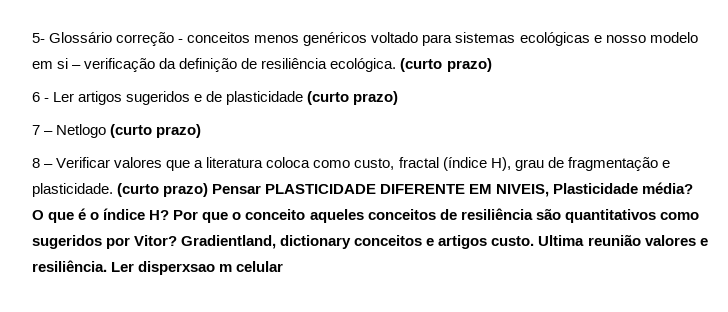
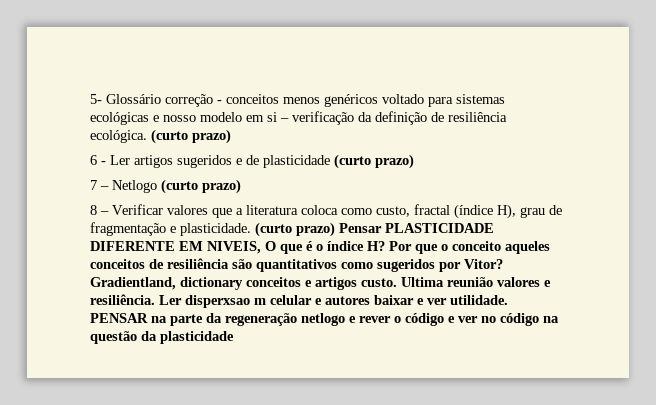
- (curto prazo) Pensar PLASTICIDADE DIFERENTE EM NIVEIS, Plasticidade média? O que é o índice H?
+ (curto prazo) Pensar PLASTICIDADE DIFERENTE EM NIVEIS, O que é o índice H?
- Ler disperxsao m celular
+ Ler disperxsao m celular e autores baixar e ver utilidade. PENSAR na parte da regeneração netlogo e rever o código e ver no código na questão da plasticidade

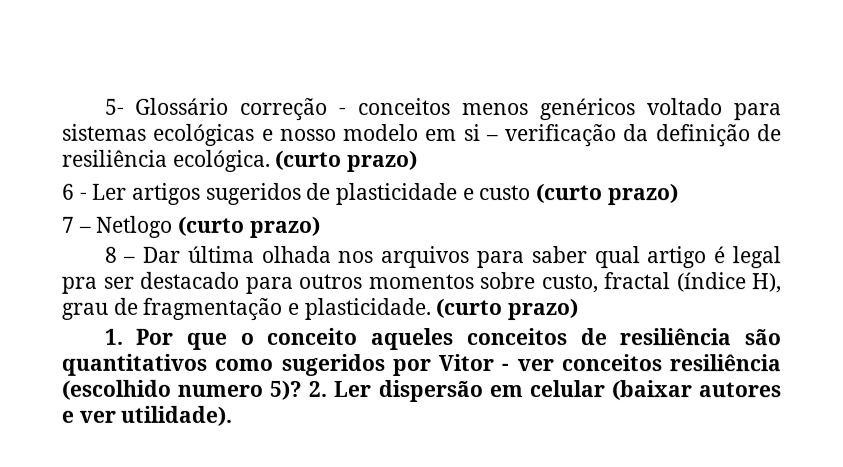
- 6 - Ler artigos sugeridos e de plasticidade (curto prazo)
+ 6 - Ler artigos sugeridos de plasticidade e custo (curto prazo)
- 8 – Verificar valores que a literatura coloca como custo, fractal (índice H), grau de fragmentação e plasticidade. (curto prazo) Pensar PLASTICIDADE DIFERENTE EM NIVEIS, O que é o índice H? Por que o conceito aqueles conceitos de resiliência são quantitativos como sugeridos por Vitor? Gradientland, dictionary conceitos e artigos custo. Ultima reunião valores e resiliência. Ler disperxsao m celular e autores baixar e ver utilidade. PENSAR na parte da regeneração netlogo e rever o código e ver no código na questão da plasticidade
+ 8 – Dar última olhada nos arquivos para saber qual artigo é legal pra ser destacado para outros momentos sobre custo, fractal (índice H), grau de fragmentação e plasticidade. (curto prazo)
+ 1. Por que o conceito aqueles conceitos de resiliência são quantitativos como sugeridos por Vitor - ver conceitos resiliência (escolhido numero 5)? 2. Ler dispersão em celular (baixar autores e ver utilidade).

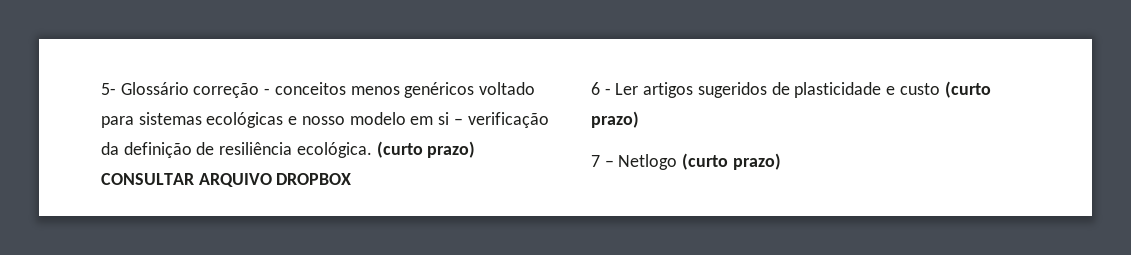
- 5- Glossário correção - conceitos menos genéricos voltado para sistemas ecológicas e nosso modelo em si – verificação da definição de resiliência ecológica. (curto prazo)
+ 5- Glossário correção - conceitos menos genéricos voltado para sistemas ecológicas e nosso modelo em si – verificação da definição de resiliência ecológica. (curto prazo) CONSULTAR ARQUIVO DROPBOX
- 8 – Dar última olhada nos arquivos para saber qual artigo é legal pra ser destacado para outros momentos sobre custo, fractal (índice H), grau de fragmentação e plasticidade. (curto prazo)
- 1. Por que o conceito aqueles conceitos de resiliência são quantitativos como sugeridos por Vitor - ver conceitos resiliência (escolhido numero 5)? 2. Ler dispersão em celular (baixar autores e ver utilidade).

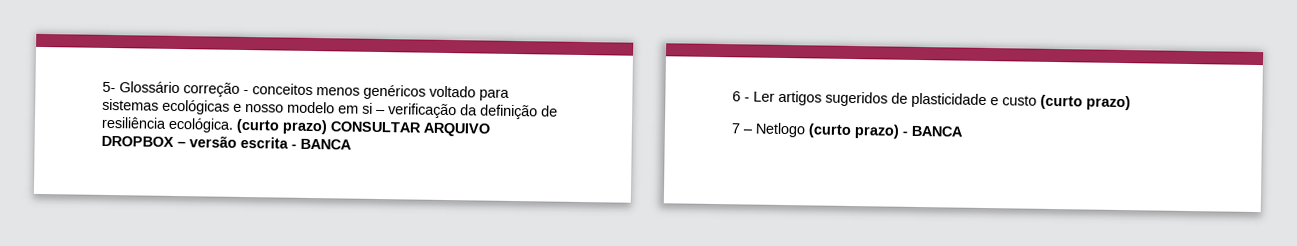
- (curto prazo) CONSULTAR ARQUIVO DROPBOX
+ (curto prazo) CONSULTAR ARQUIVO DROPBOX – versão escrita - BANCA
- 7 – Netlogo (curto prazo)
+ 7 – Netlogo (curto prazo) - BANCA

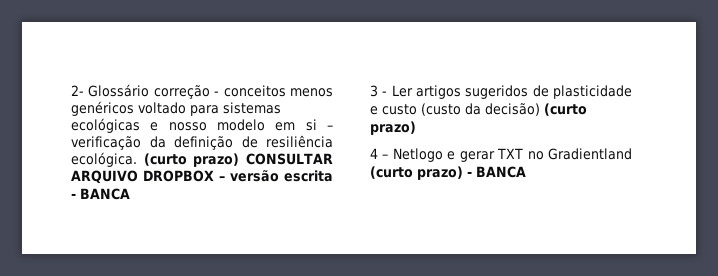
- 5- Glossário correção - conceitos menos genéricos voltado para sistemas ecológicas e nosso modelo em si – verificação da definição de resiliência ecológica.
+ 2- Glossário correção - conceitos menos genéricos voltado para sistemas ecológicas e nosso modelo em si – verificação da definição de resiliência ecológica.
- 6 - Ler artigos sugeridos de plasticidade e custo (curto prazo)
+ 3 - Ler artigos sugeridos de plasticidade e custo (custo da decisão) (curto prazo)
- 7 – Netlogo (curto prazo) - BANCA
+ 4 – Netlogo e gerar TXT no Gradientland (curto prazo) - BANCA

